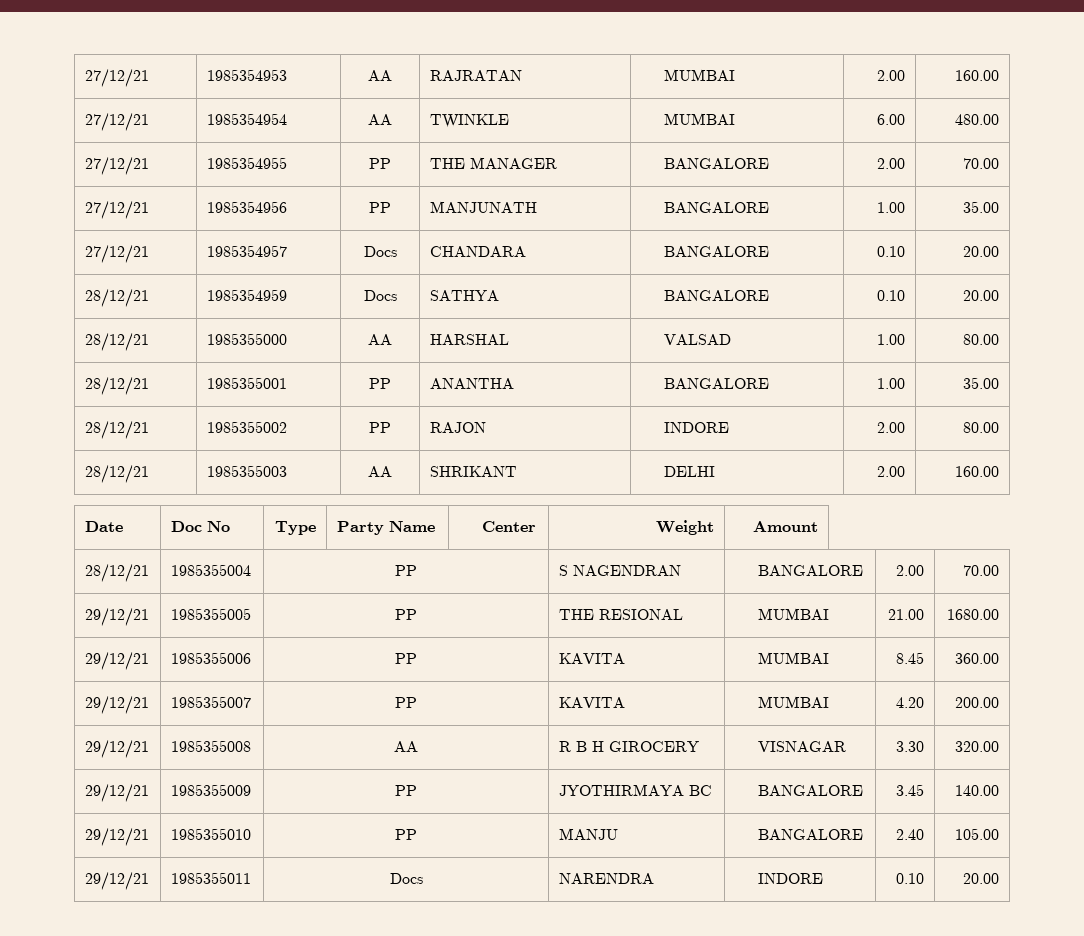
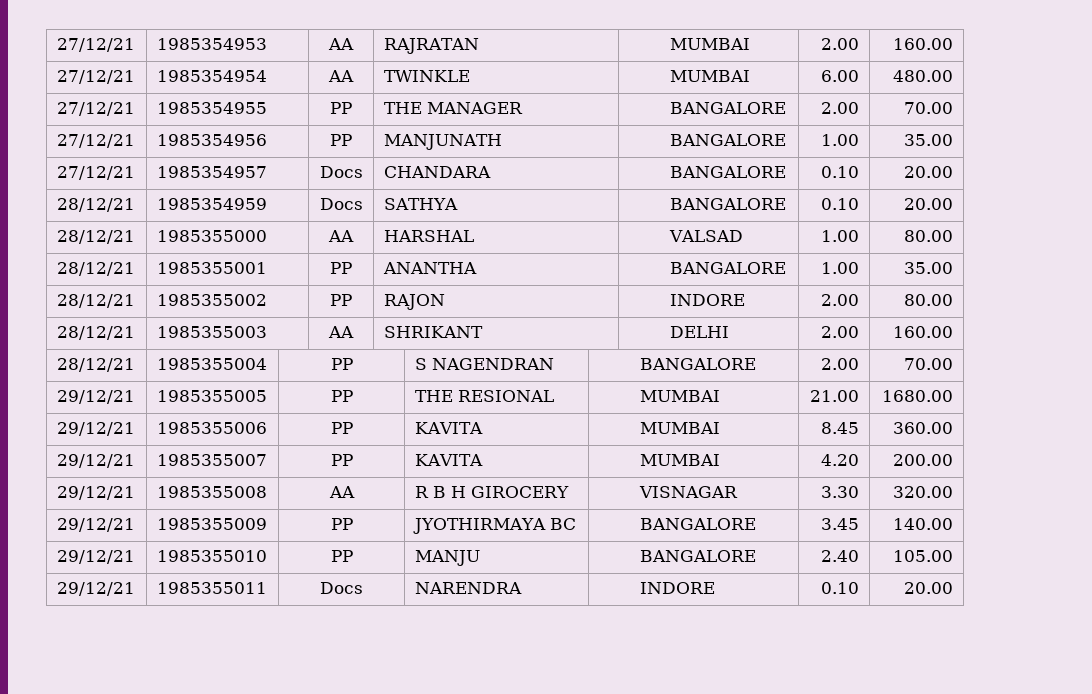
- Date | Doc No | Type | Party Name | Center | Weight | Amount

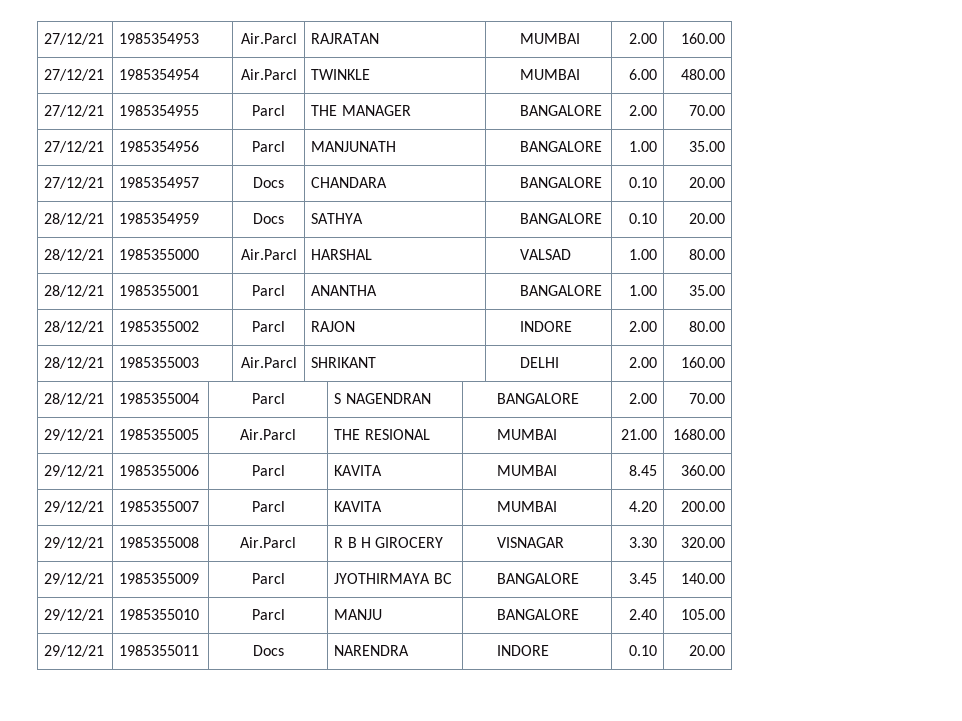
- 27/12/21 | 1985354953 | AA | RAJRATAN | MUMBAI | 2.00 | 160.00
+ 27/12/21 | 1985354953 | Air.Parcl | RAJRATAN | MUMBAI | 2.00 | 160.00
- 27/12/21 | 1985354954 | AA | TWINKLE | MUMBAI | 6.00 | 480.00
+ 27/12/21 | 1985354954 | Air.Parcl | TWINKLE | MUMBAI | 6.00 | 480.00
- 27/12/21 | 1985354955 | PP | THE MANAGER | BANGALORE | 2.00 | 70.00
+ 27/12/21 | 1985354955 | Parcl | THE MANAGER | BANGALORE | 2.00 | 70.00
- 27/12/21 | 1985354956 | PP | MANJUNATH | BANGALORE | 1.00 | 35.00
+ 27/12/21 | 1985354956 | Parcl | MANJUNATH | BANGALORE | 1.00 | 35.00
- 28/12/21 | 1985355000 | AA | HARSHAL | VALSAD | 1.00 | 80.00
+ 28/12/21 | 1985355000 | Air.Parcl | HARSHAL | VALSAD | 1.00 | 80.00
- 28/12/21 | 1985355001 | PP | ANANTHA | BANGALORE | 1.00 | 35.00
+ 28/12/21 | 1985355001 | Parcl | ANANTHA | BANGALORE | 1.00 | 35.00
- 28/12/21 | 1985355002 | PP | RAJON | INDORE | 2.00 | 80.00
+ 28/12/21 | 1985355002 | Parcl | RAJON | INDORE | 2.00 | 80.00
- 28/12/21 | 1985355003 | AA | SHRIKANT | DELHI | 2.00 | 160.00
+ 28/12/21 | 1985355003 | Air.Parcl | SHRIKANT | DELHI | 2.00 | 160.00
- 28/12/21 | 1985355004 | PP | S NAGENDRAN | BANGALORE | 2.00 | 70.00
+ 28/12/21 | 1985355004 | Parcl | S NAGENDRAN | BANGALORE | 2.00 | 70.00
- 29/12/21 | 1985355005 | PP | THE RESIONAL | MUMBAI | 21.00 | 1680.00
+ 29/12/21 | 1985355005 | Air.Parcl | THE RESIONAL | MUMBAI | 21.00 | 1680.00
- 29/12/21 | 1985355006 | PP | KAVITA | MUMBAI | 8.45 | 360.00
+ 29/12/21 | 1985355006 | Parcl | KAVITA | MUMBAI | 8.45 | 360.00
- 29/12/21 | 1985355007 | PP | KAVITA | MUMBAI | 4.20 | 200.00
+ 29/12/21 | 1985355007 | Parcl | KAVITA | MUMBAI | 4.20 | 200.00
- 29/12/21 | 1985355008 | AA | R B H GIROCERY | VISNAGAR | 3.30 | 320.00
+ 29/12/21 | 1985355008 | Air.Parcl | R B H GIROCERY | VISNAGAR | 3.30 | 320.00
- 29/12/21 | 1985355009 | PP | JYOTHIRMAYA BC | BANGALORE | 3.45 | 140.00
+ 29/12/21 | 1985355009 | Parcl | JYOTHIRMAYA BC | BANGALORE | 3.45 | 140.00
- 29/12/21 | 1985355010 | PP | MANJU | BANGALORE | 2.40 | 105.00
+ 29/12/21 | 1985355010 | Parcl | MANJU | BANGALORE | 2.40 | 105.00

